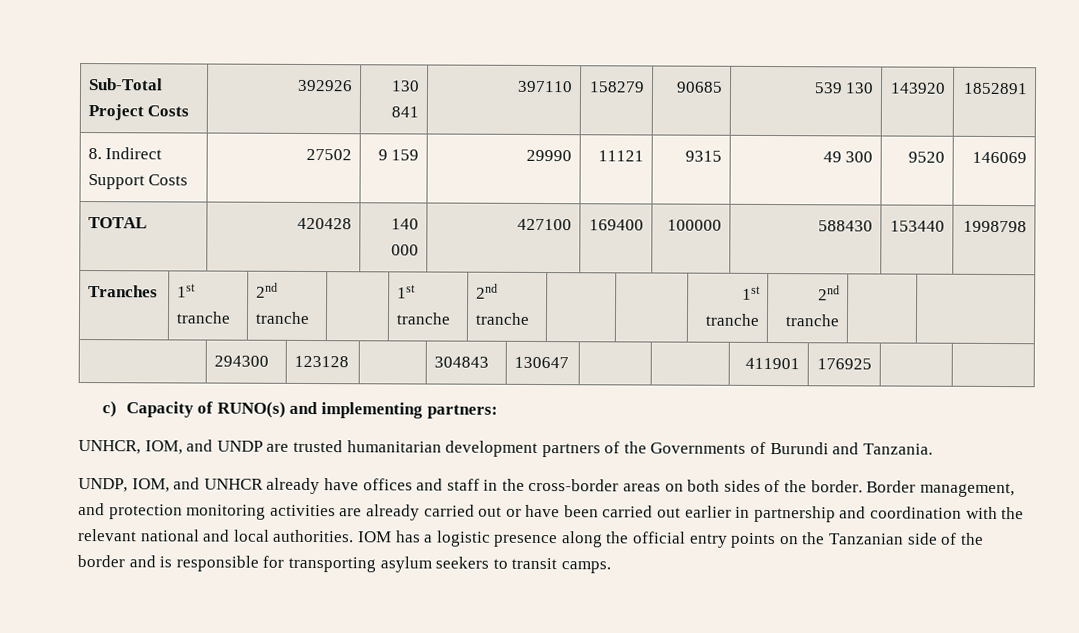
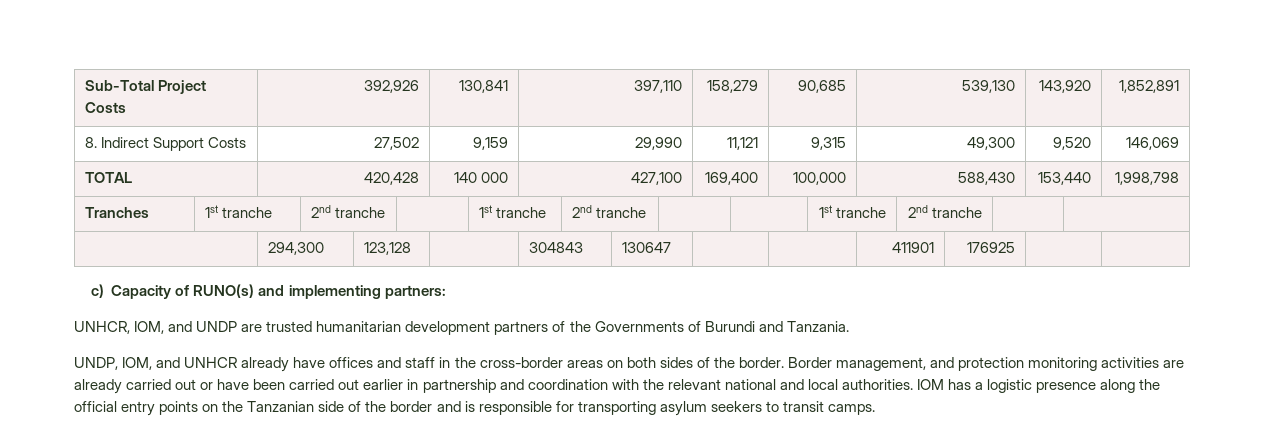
- Sub-Total Project Costs | 392926 | 130 841 | 397110 | 158279 | 90685 | 539 130 | 143920 | 1852891
- 8. Indirect Support Costs | 27502 | 9 159 | 29990 | 11121 | 9315 | 49 300 | 9520 | 146069
+ Sub-Total Project Costs | 392,926 | 130,841 | 397,110 | 158,279 | 90,685 | 539,130 | 143,920 | 1,852,891
+ 8. Indirect Support Costs | 27,502 | 9,159 | 29,990 | 11,121 | 9,315 | 49,300 | 9,520 | 146,069
- TOTAL | 420428 | 140 000 | 427100 | 169400 | 100000 | 588430 | 153440 | 1998798
+ TOTAL | 420,428 | 140 000 | 427,100 | 169,400 | 100,000 | 588,430 | 153,440 | 1,998,798
- | 294300 | 123128 | | 304843 | 130647 | | | 411901 | 176925 | |
+ | 294,300 | 123,128 | | 304843 | 130647 | | | 411901 | 176925 | |

